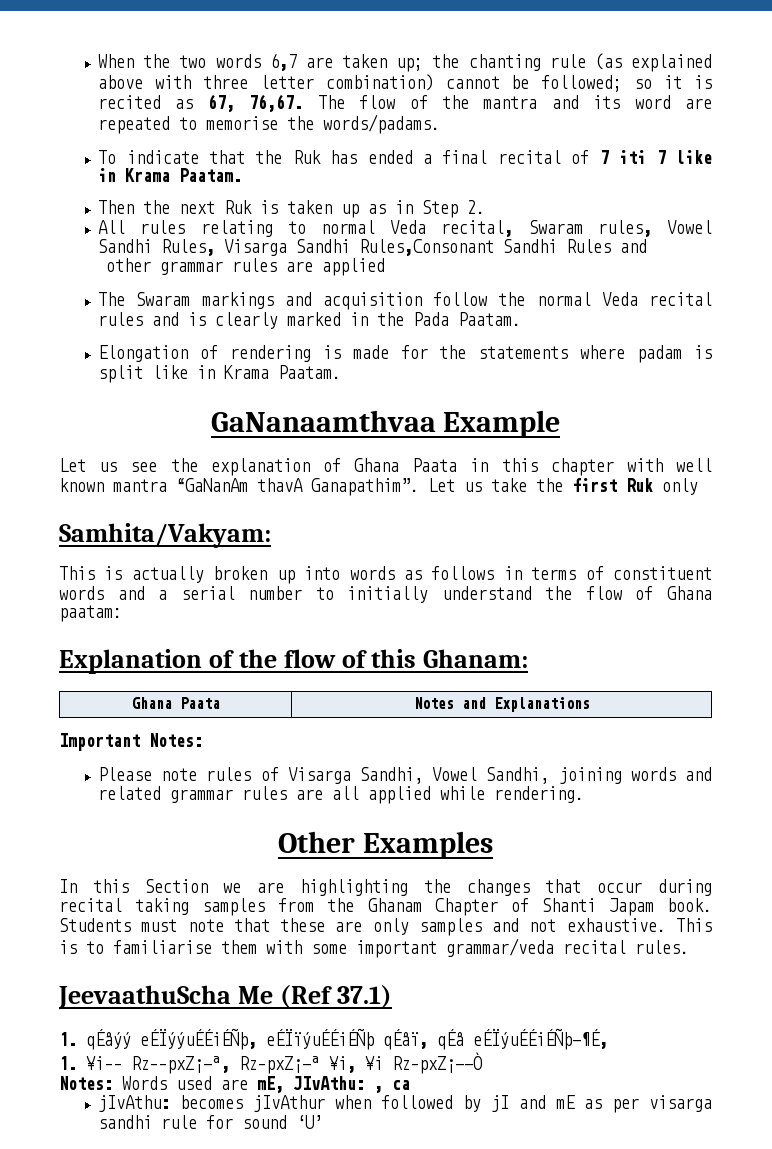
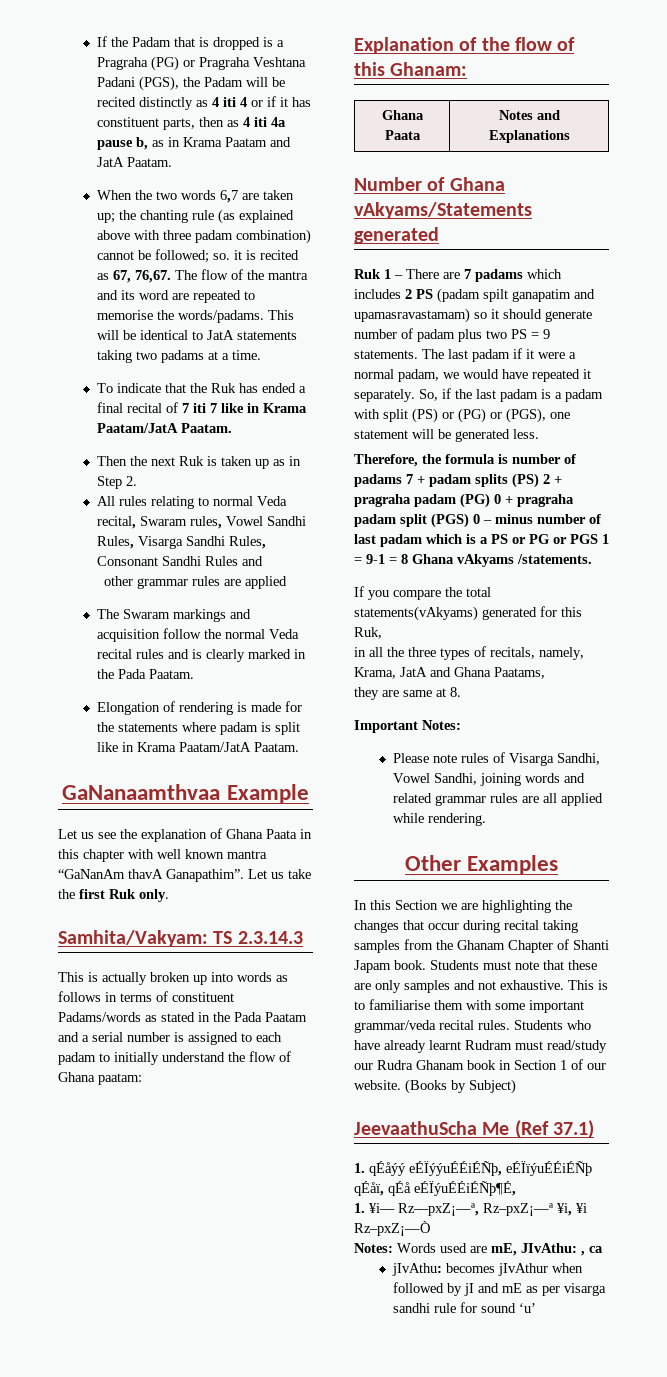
+ If the Padam that is dropped is a Pragraha (PG) or Pragraha Veshtana Padani (PGS), the Padam will be recited distinctly as 4 iti 4 or if it has constituent parts, then as 4 iti 4a pause b, as in Krama Paatam and JatA Paatam.
- When the two words 6,7 are taken up; the chanting rule (as explained above with three letter combination) cannot be followed; so it is recited as 67, 76,67.
+ When the two words 6,7 are taken up; the chanting rule (as explained above with three padam combination) cannot be followed; so. it is recited as 67, 76,67.
+ This will be identical to JatA statements taking two padams at a time.
- To indicate that the Ruk has ended a final recital of 7 iti 7 like in Krama Paatam.
+ To indicate that the Ruk has ended a final recital of 7 iti 7 like in Krama Paatam/JatA Paatam.
- All rules relating to normal Veda recital, Swaram rules, Vowel Sandhi Rules, Visarga Sandhi Rules,Consonant Sandhi Rules and
+ All rules relating to normal Veda recital, Swaram rules, Vowel Sandhi Rules, Visarga Sandhi Rules, Consonant Sandhi Rules and
- Elongation of rendering is made for the statements where padam is split like in Krama Paatam.
+ Elongation of rendering is made for the statements where padam is split like in Krama Paatam/JatA Paatam.
- Let us take the first Ruk only
+ Let us take the first Ruk only.
- Samhita/Vakyam:
+ Samhita/Vakyam: TS 2.3.14.3
- This is actually broken up into words as follows in terms of constituent words and a serial number to initially understand the flow of Ghana paatam:
+ This is actually broken up into words as follows in terms of constituent Padams/words as stated in the Pada Paatam and a serial number is assigned to each padam to initially understand the flow of Ghana paatam:
+ Number of Ghana vAkyams/Statements generated
+ Ruk 1 – There are 7 padams which includes 2 PS (padam spilt ganapatim and upamasravastamam) so it should generate number of padam plus two PS = 9 statements. The last padam if it were a normal padam, we would have repeated it separately. So, if the last padam is a padam with split (PS) or (PG) or (PGS), one statement will be generated less.
+ Therefore, the formula is number of padams 7 + padam splits (PS) 2 + pragraha padam (PG) 0 + pragraha padam split (PGS) 0 – minus number of last padam which is a PS or PG or PGS 1 = 9-1 = 8 Ghana vAkyams /statements.
+ If you compare the total statements(vAkyams) generated for this Ruk,
+ in all the three types of recitals, namely, Krama, JatA and Ghana Paatams,
+ they are same at 8.
+ Students who have already learnt Rudram must read/study our Rudra Ghanam book in Section 1 of our website. (Books by Subject)
- 1. qÉåýý eÉÏýýuÉÉiÉÑþ, eÉÏïýuÉÉiÉÑþ qÉåï, qÉå eÉÏýuÉÉiÉÑþ-¶É,
+ 1. qÉåýý eÉÏýýuÉÉiÉÑþ, eÉÏïýuÉÉiÉÑþ qÉåï, qÉå eÉÏýuÉÉiÉÑþ¶É,
- 1. ¥i–– Rz––pxZ¡—ª, Rz–pxZ¡—ª ¥i, ¥i Rz–pxZ¡—-Ò
+ 1. ¥i–– Rz––pxZ¡—ª, Rz–pxZ¡—ª ¥i, ¥i Rz–pxZ¡—Ò
- jIvAthu: becomes jIvAthur when followed by jI and mE as per visarga sandhi rule for sound ‘U’
+ jIvAthu: becomes jIvAthur when followed by jI and mE as per visarga sandhi rule for sound ‘u’

